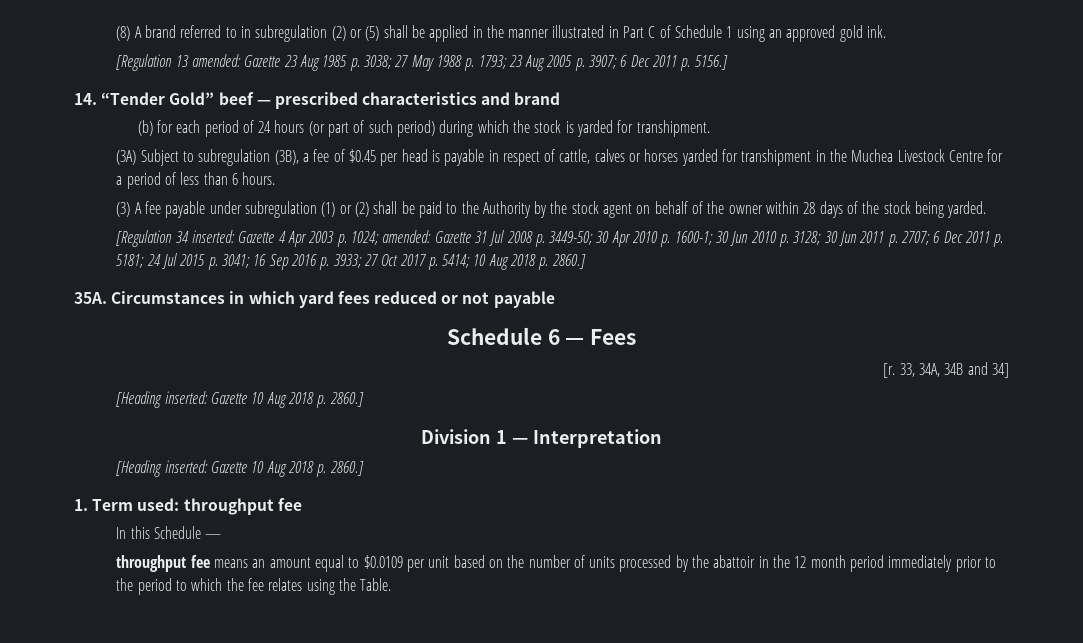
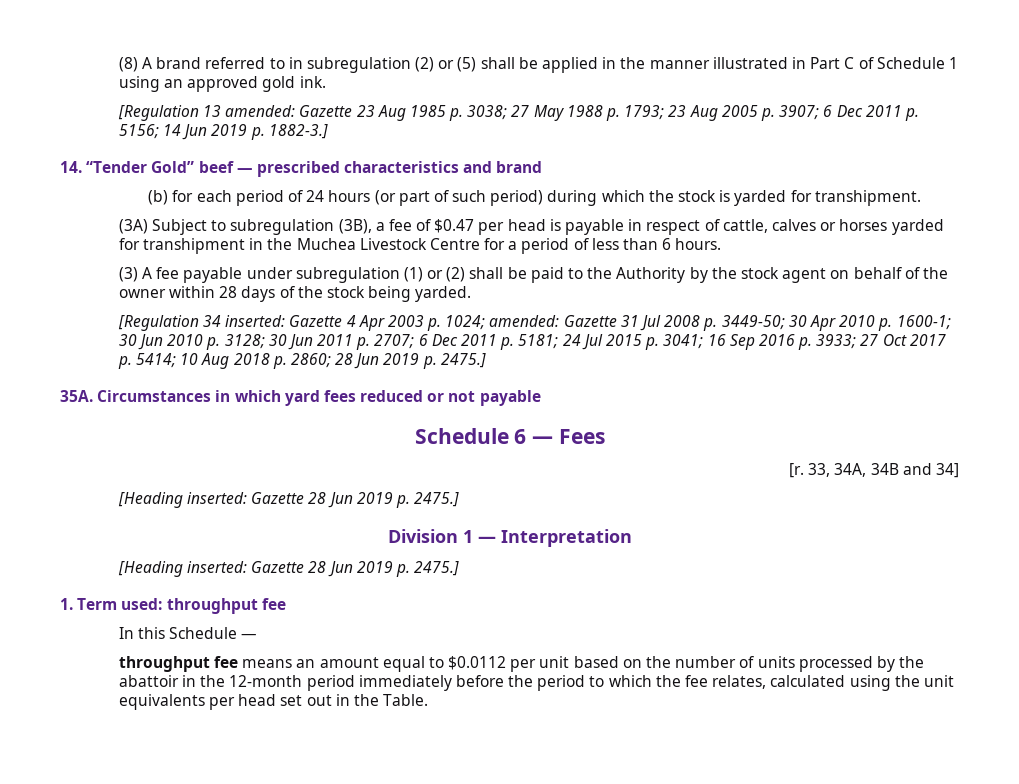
- [Regulation 13 amended: Gazette 23 Aug 1985 p. 3038; 27 May 1988 p. 1793; 23 Aug 2005 p. 3907; 6 Dec 2011 p. 5156.]
+ [Regulation 13 amended: Gazette 23 Aug 1985 p. 3038; 27 May 1988 p. 1793; 23 Aug 2005 p. 3907; 6 Dec 2011 p. 5156; 14 Jun 2019 p. 1882-3.]
- (3A) Subject to subregulation (3B), a fee of $0.45 per head is payable in respect of cattle, calves or horses yarded for transhipment in the Muchea Livestock Centre for a period of less than 6 hours.
+ (3A) Subject to subregulation (3B), a fee of $0.47 per head is payable in respect of cattle, calves or horses yarded for transhipment in the Muchea Livestock Centre for a period of less than 6 hours.
- [Regulation 34 inserted: Gazette 4 Apr 2003 p. 1024; amended: Gazette 31 Jul 2008 p. 3449-50; 30 Apr 2010 p. 1600-1; 30 Jun 2010 p. 3128; 30 Jun 2011 p. 2707; 6 Dec 2011 p. 5181; 24 Jul 2015 p. 3041; 16 Sep 2016 p. 3933; 27 Oct 2017 p. 5414; 10 Aug 2018 p. 2860.]
+ [Regulation 34 inserted: Gazette 4 Apr 2003 p. 1024; amended: Gazette 31 Jul 2008 p. 3449-50; 30 Apr 2010 p. 1600-1; 30 Jun 2010 p. 3128; 30 Jun 2011 p. 2707; 6 Dec 2011 p. 5181; 24 Jul 2015 p. 3041; 16 Sep 2016 p. 3933; 27 Oct 2017 p. 5414; 10 Aug 2018 p. 2860; 28 Jun 2019 p. 2475.]
  33, 34A, 34B and 34]
- [Heading inserted: Gazette 10 Aug 2018 p. 2860.]
+ [Heading inserted: Gazette 28 Jun 2019 p. 2475.]
  Division 1 — Interpretation
- [Heading inserted: Gazette 10 Aug 2018 p. 2860.]
+ [Heading inserted: Gazette 28 Jun 2019 p. 2475.]
- throughput fee means an amount equal to $0.0109 per unit based on the number of units processed by the abattoir in the 12 month period immediately prior to the period to which the fee relates using the Table.
+ throughput fee means an amount equal to $0.0112 per unit based on the number of units processed by the abattoir in the 12-month period immediately before the period to which the fee relates, calculated using the unit equivalents per head set out in the Table.

